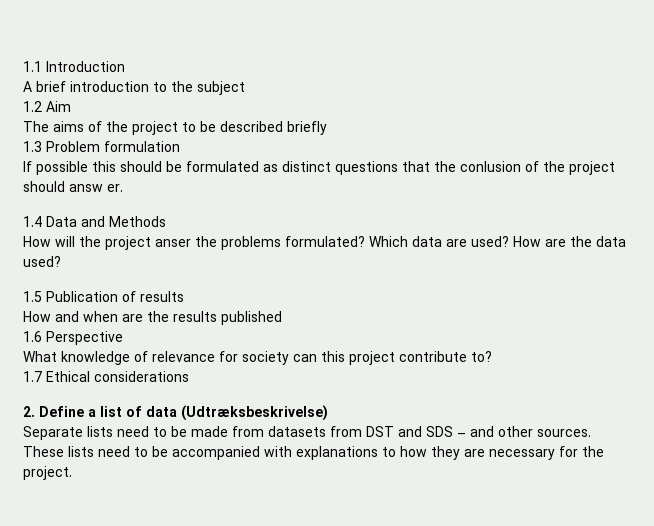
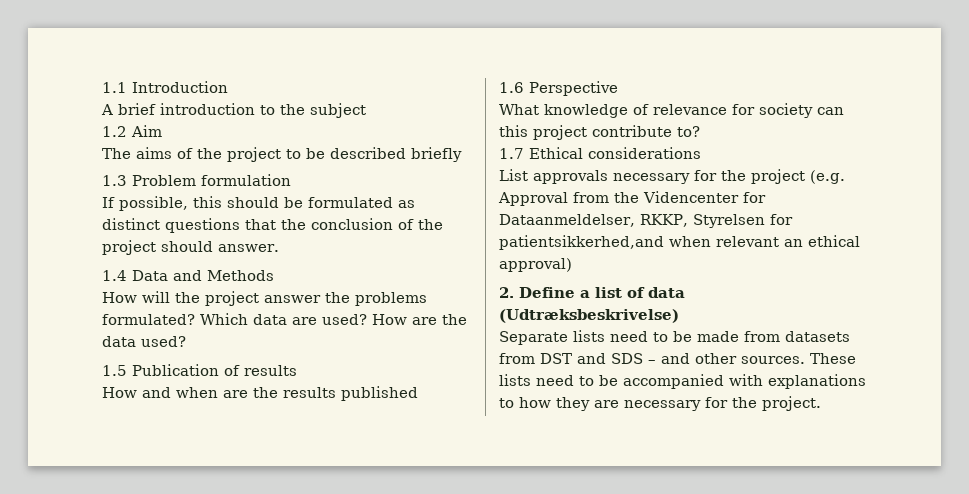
- If possible this should be formulated as distinct questions that the conlusion of the project should answ er.
+ If possible, this should be formulated as distinct questions that the conclusion of the project should answer.
- How will the project anser the problems formulated?
+ How will the project answer the problems formulated?
+ List approvals necessary for the project (e.g. Approval from the Videncenter for Dataanmeldelser, RKKP, Styrelsen for patientsikkerhed,and when relevant an ethical approval)

